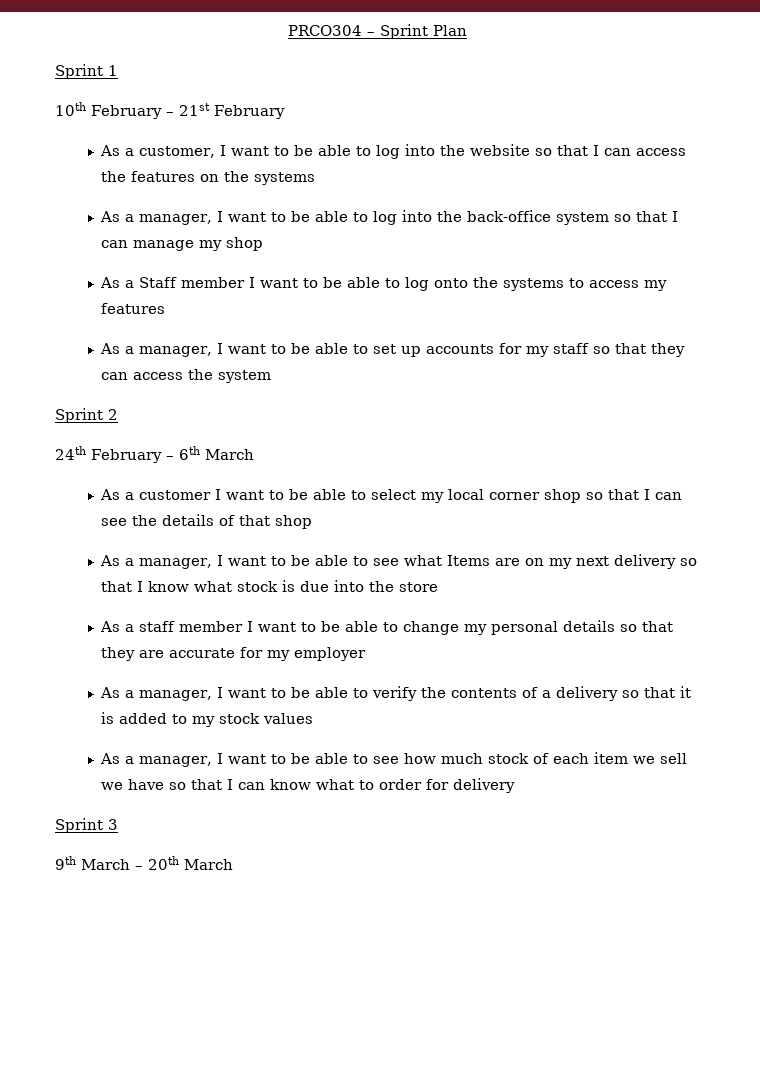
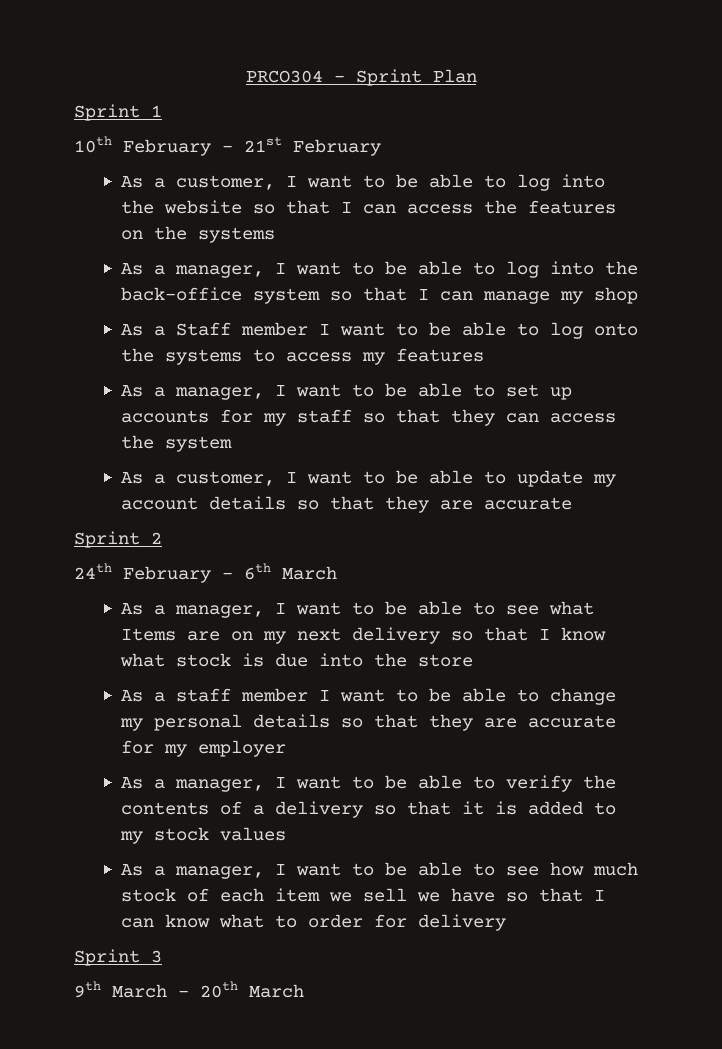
+ As a customer, I want to be able to update my account details so that they are accurate
- As a customer I want to be able to select my local corner shop so that I can see the details of that shop

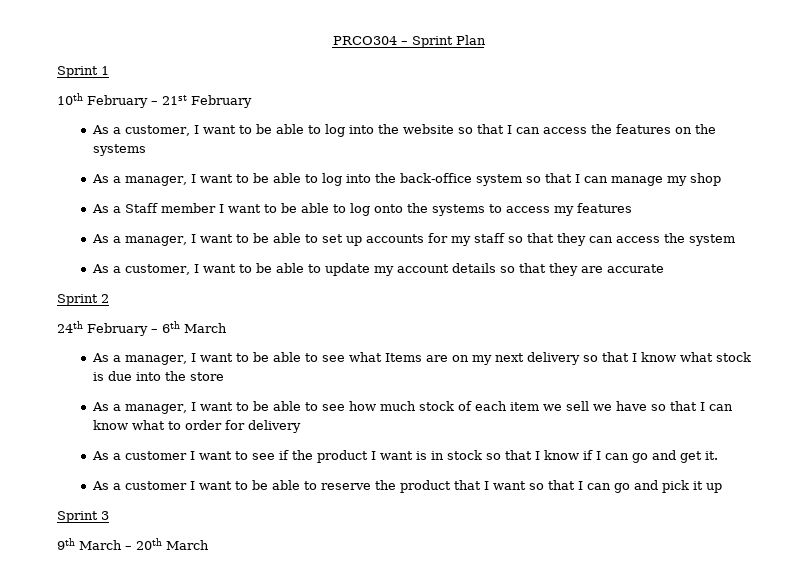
- As a staff member I want to be able to change my personal details so that they are accurate for my employer
- As a manager, I want to be able to verify the contents of a delivery so that it is added to my stock values
+ As a customer I want to see if the product I want is in stock so that I know if I can go and get it.
+ As a customer I want to be able to reserve the product that I want so that I can go and pick it up

